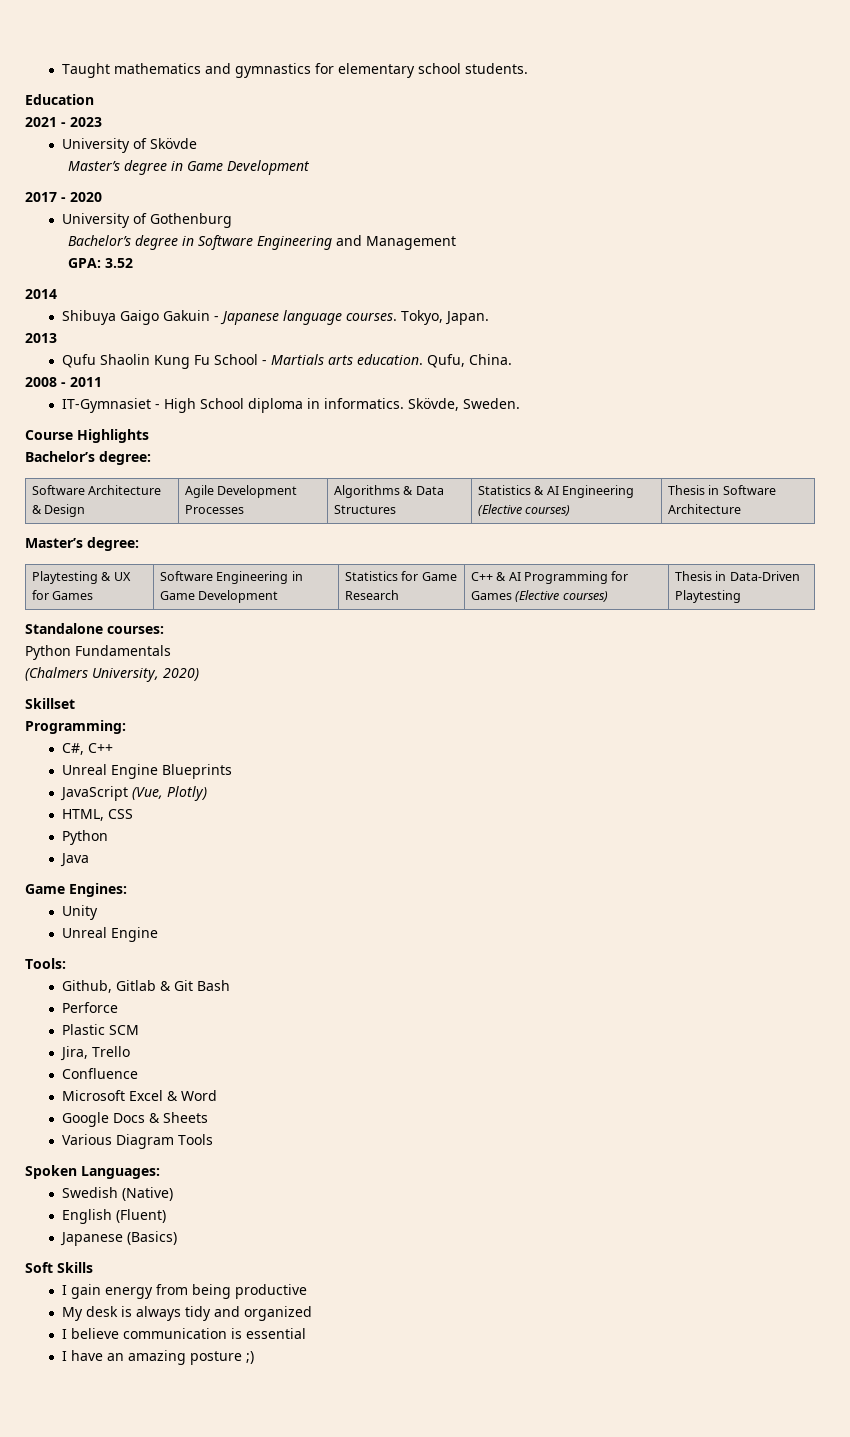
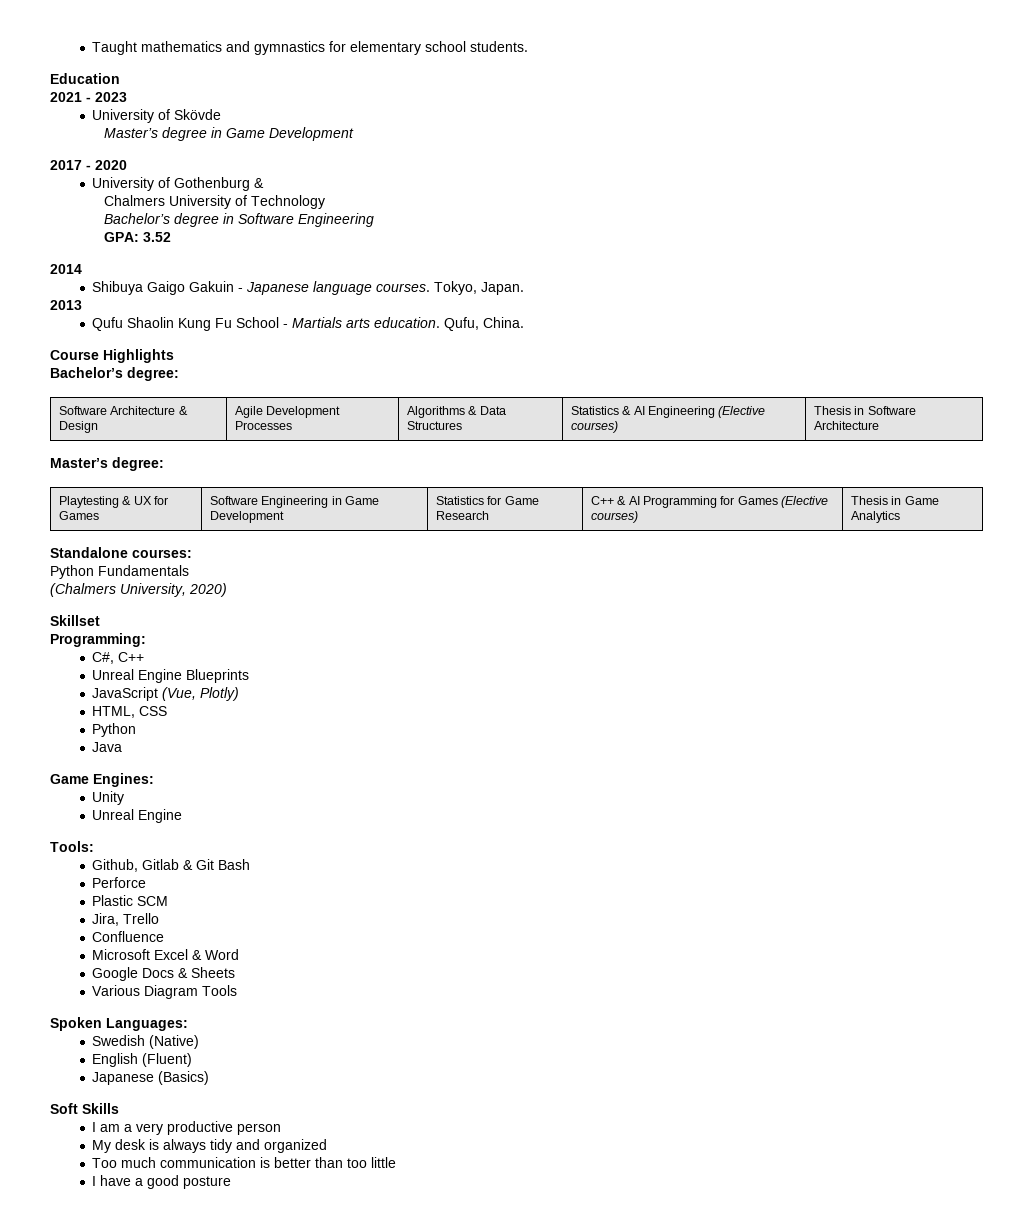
- University of Gothenburg
+ University of Gothenburg &
+ Chalmers University of Technology
- Bachelor’s degree in Software Engineering and Management
+ Bachelor’s degree in Software Engineering
- 2008 - 2011
- IT-Gymnasiet - High School diploma in informatics. Skövde, Sweden.
- Playtesting & UX for Games | Software Engineering in Game Development | Statistics for Game Research | C++ & AI Programming for Games (Elective courses) | Thesis in Data-Driven Playtesting
+ Playtesting & UX for Games | Software Engineering in Game Development | Statistics for Game Research | C++ & AI Programming for Games (Elective courses) | Thesis in Game Analytics
- I gain energy from being productive
+ I am a very productive person
- I believe communication is essential
- I have an amazing posture ;)
+ Too much communication is better than too little
+ I have a good posture

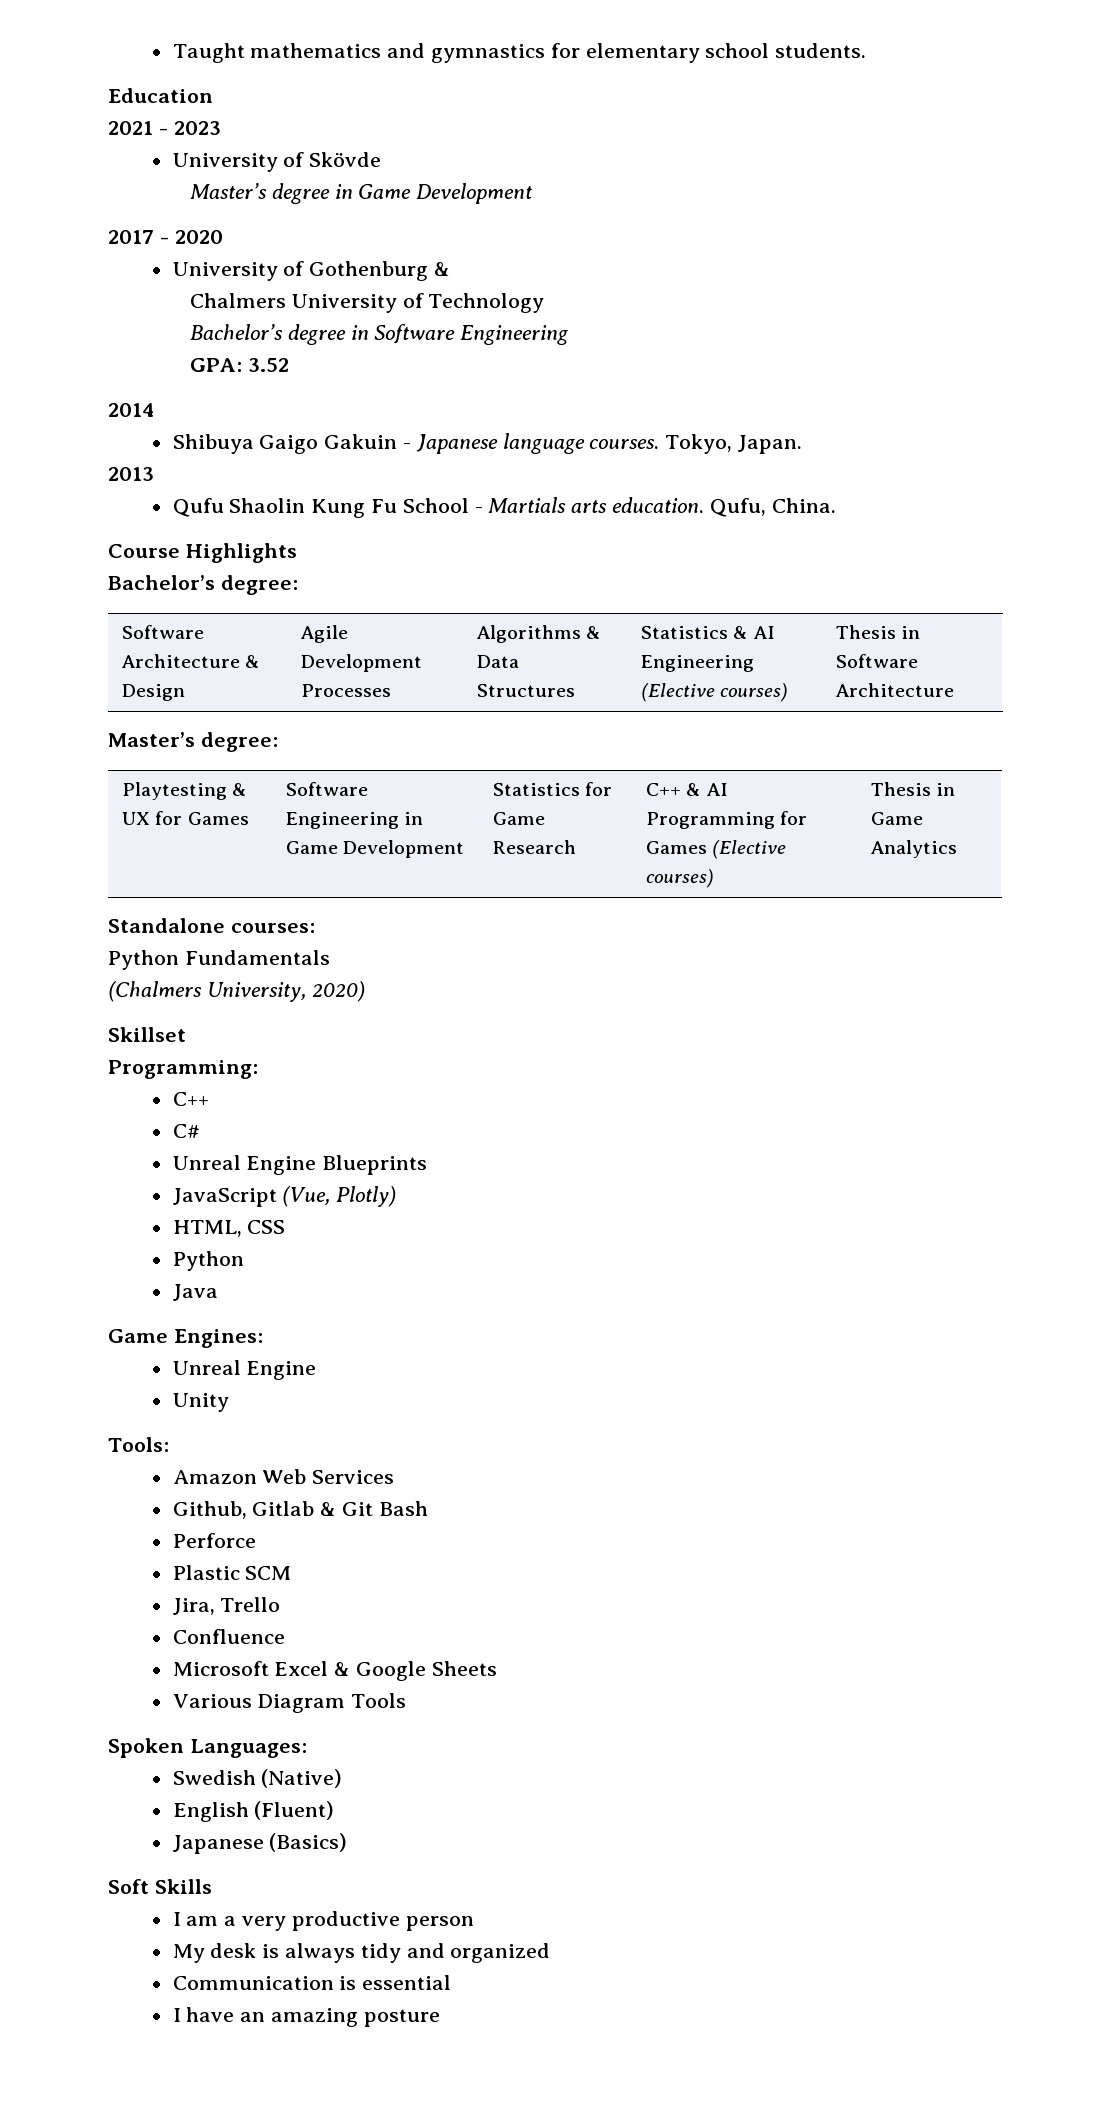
  Programming:
- C#, C++
+ C++
+ C#
  Game Engines:
+ Unreal Engine
  Unity
- Unreal Engine
+ Amazon Web Services
- Microsoft Excel & Word
- Google Docs & Sheets
+ Microsoft Excel & Google Sheets
- Too much communication is better than too little
+ Communication is essential
- I have a good posture
+ I have an amazing posture

